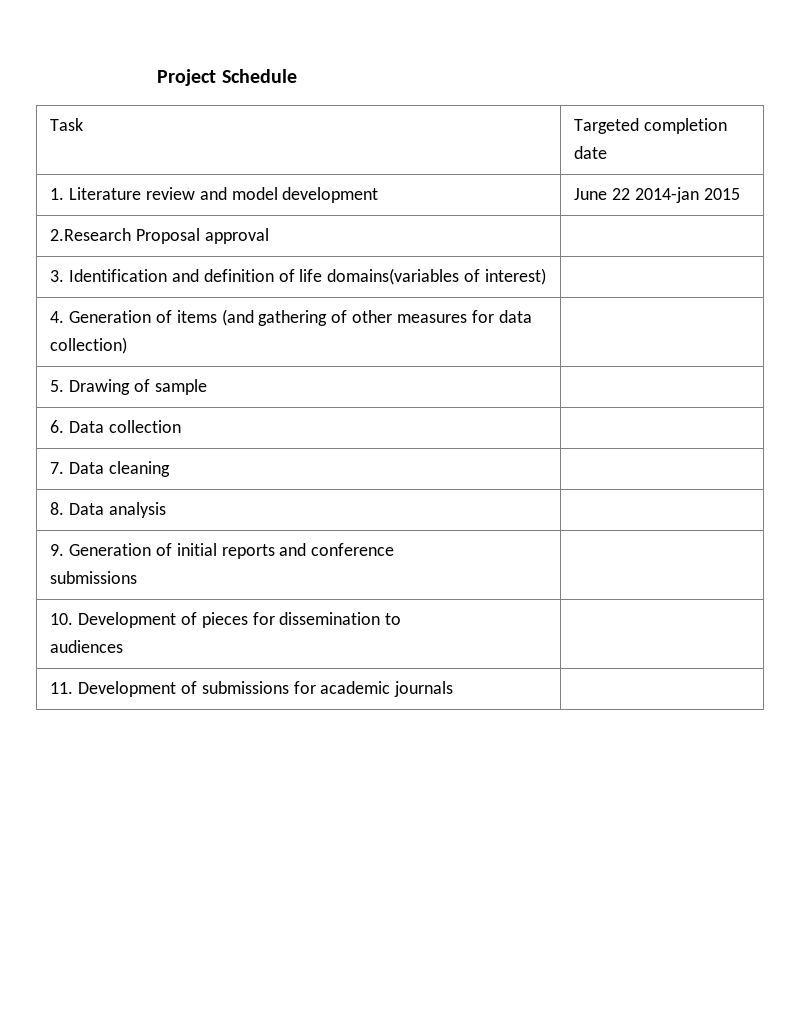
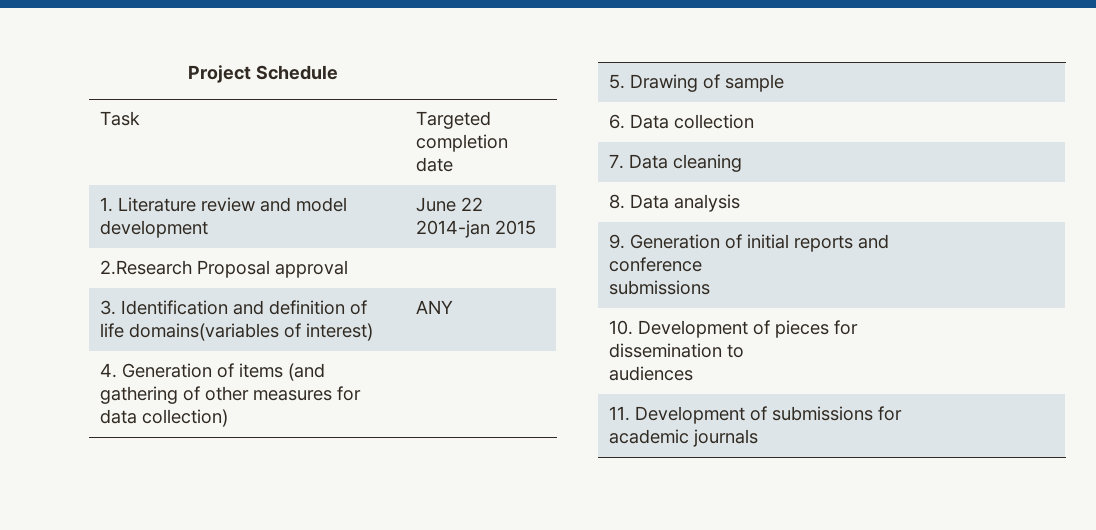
- 3. Identification and definition of life domains(variables of interest) |
+ 3. Identification and definition of life domains(variables of interest) | ANY

